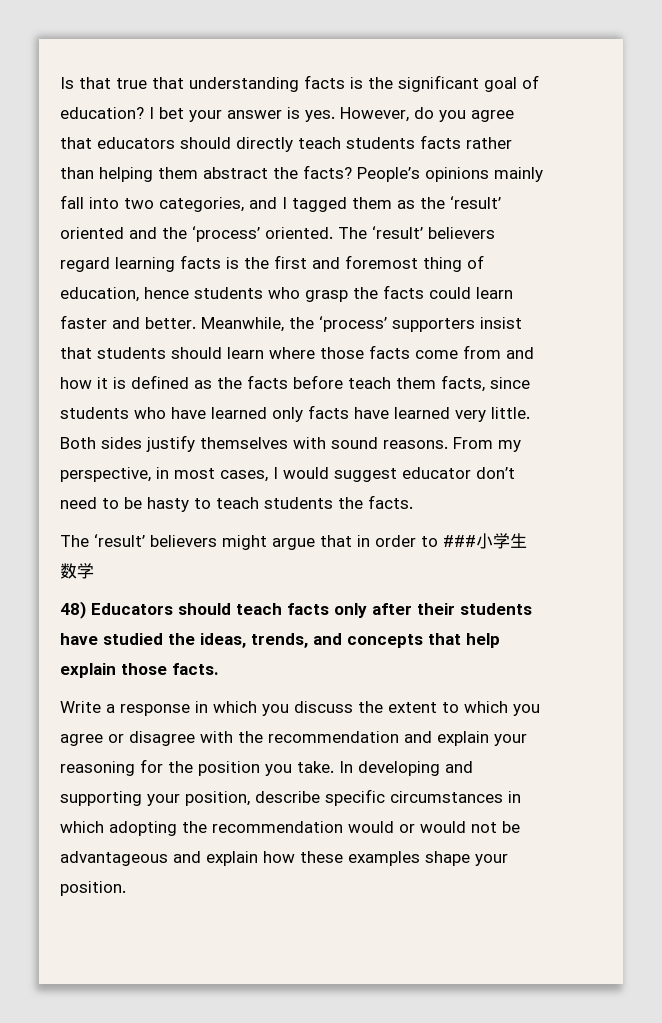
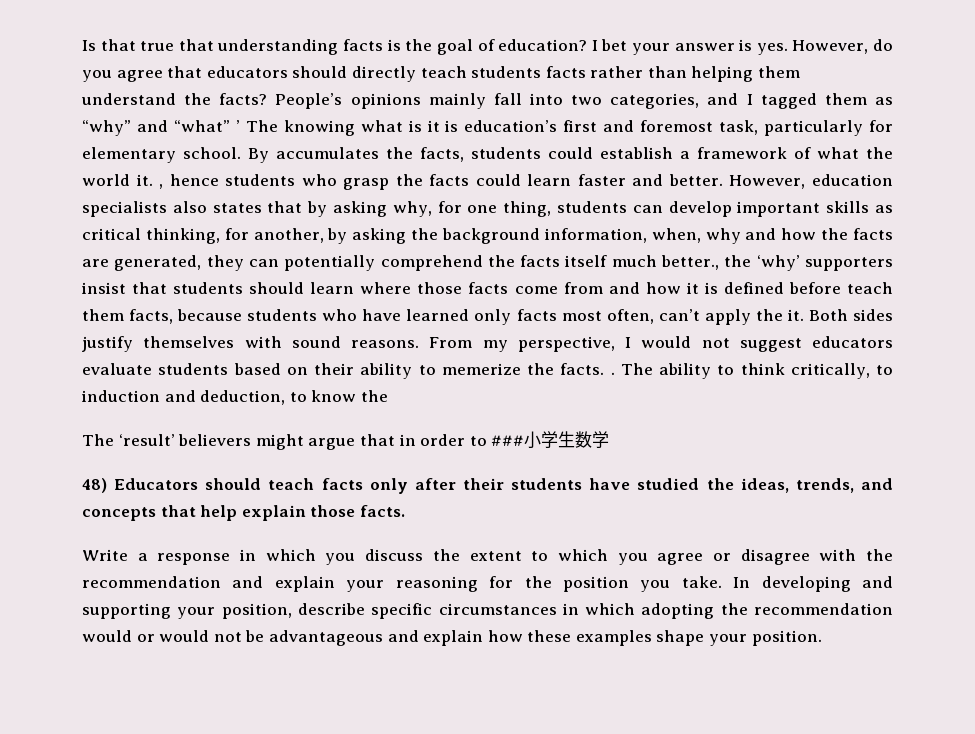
- Is that true that understanding facts is the significant goal of education?
+ Is that true that understanding facts is the goal of education?
- However, do you agree that educators should directly teach students facts rather than helping them abstract the facts?
+ However, do you agree that educators should directly teach students facts rather than helping them understand the facts?
- People’s opinions mainly fall into two categories, and I tagged them as the ‘result’ oriented and the ‘process’ oriented. The ‘result’ believers regard learning facts is the first and foremost thing of education, hence students who grasp the facts could learn faster and better.
+ People’s opinions mainly fall into two categories, and I tagged them as “why” and “what” ’ The knowing what is it is education’s first and foremost task, particularly for elementary school. By accumulates the facts, students could establish a framework of what the world it. , hence students who grasp the facts could learn faster and better.
- Meanwhile, the ‘process’ supporters insist that students should learn where those facts come from and how it is defined as the facts before teach them facts, since students who have learned only facts have learned very little.
+ However, education specialists also states that by asking why, for one thing, students can develop important skills as critical thinking, for another, by asking the background information, when, why and how the facts are generated, they can potentially comprehend the facts itself much better., the ‘why’ supporters insist that students should learn where those facts come from and how it is defined before teach them facts, because students who have learned only facts most often, can’t apply the it.
- From my perspective, in most cases, I would suggest educator don’t need to be hasty to teach students the facts.
+ From my perspective, I would not suggest educators evaluate students based on their ability to memerize the facts. . The ability to think critically, to induction and deduction, to know the

